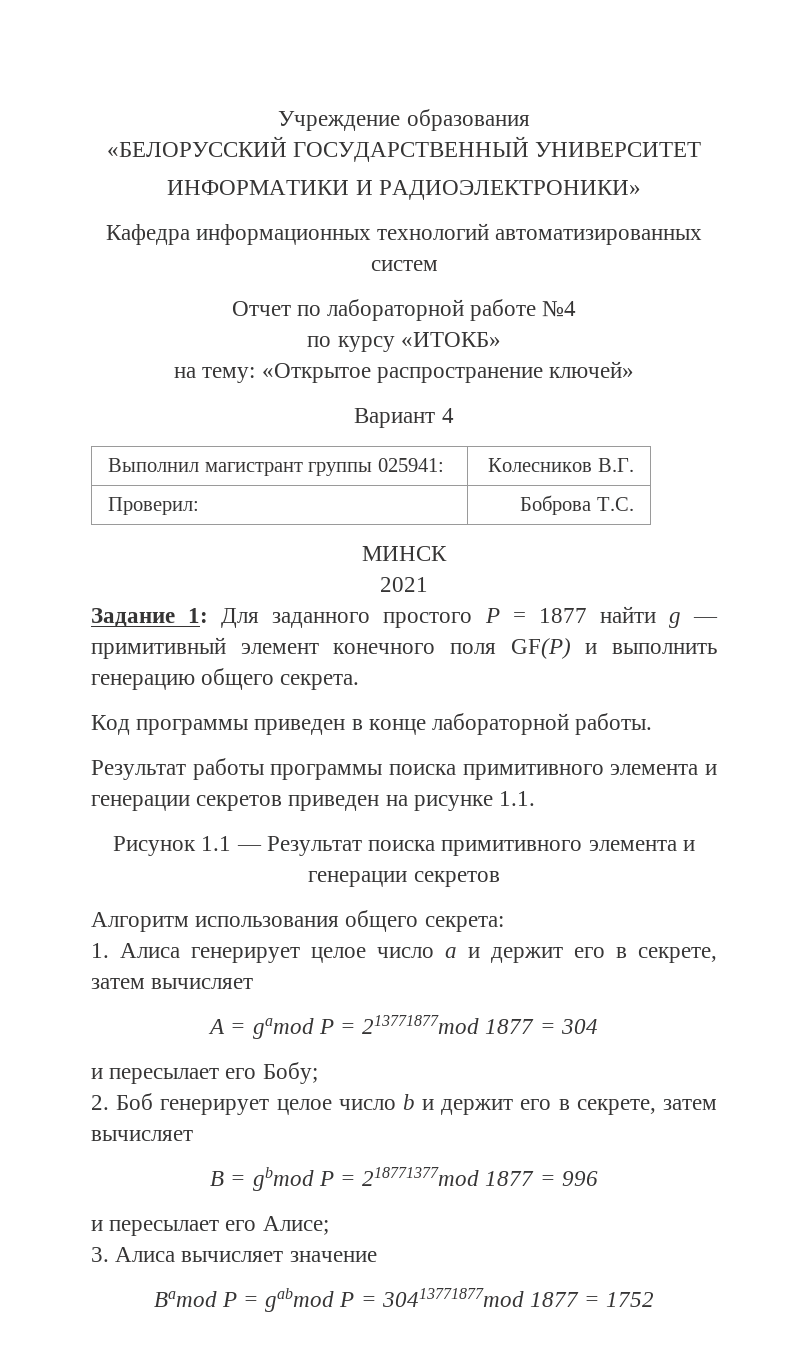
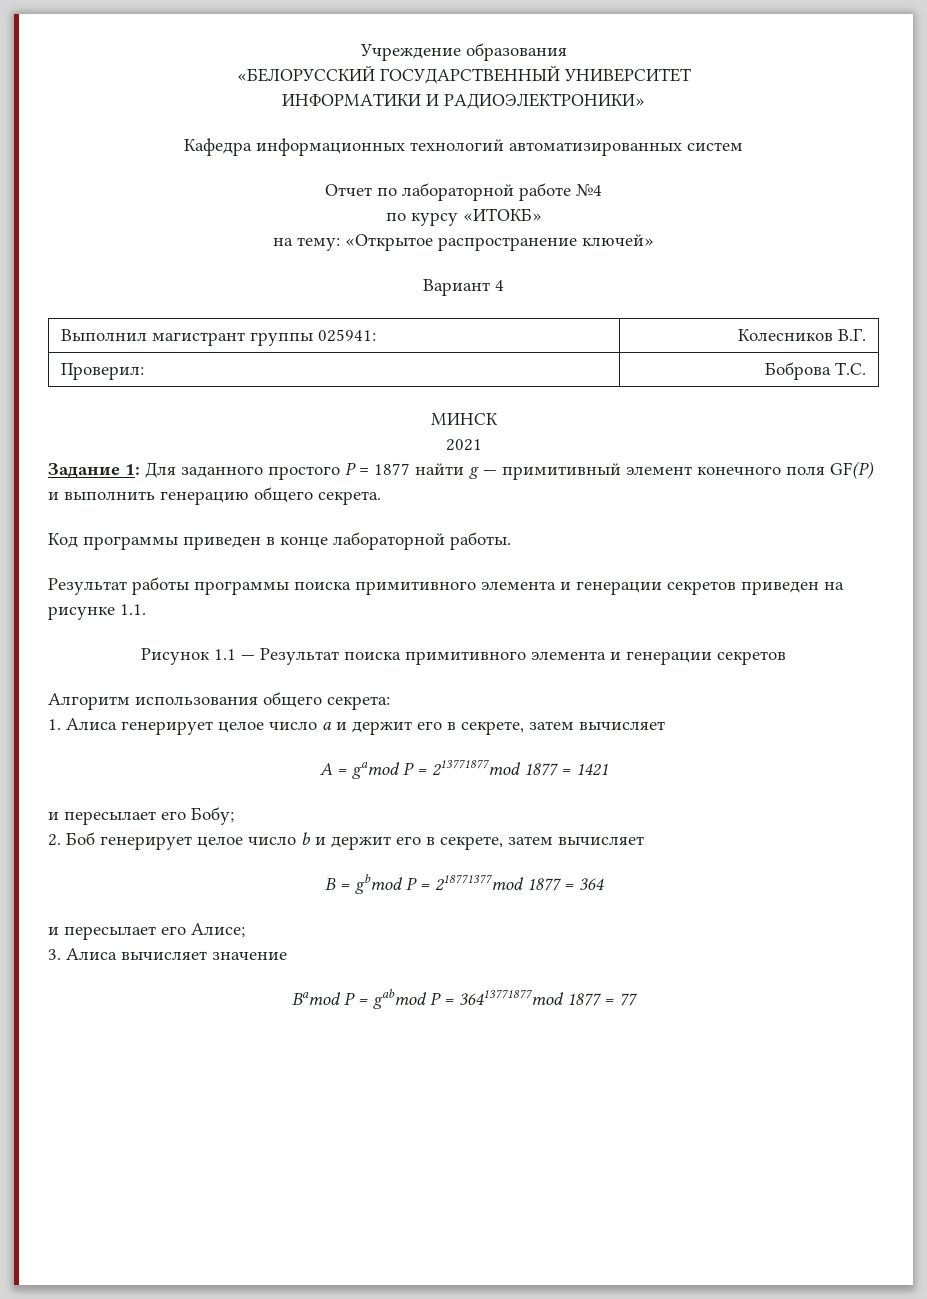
- A = gamod P = 213771877mod 1877 = 304
+ A = gamod P = 213771877mod 1877 = 1421
- B = gbmod P = 218771377mod 1877 = 996
+ B = gbmod P = 218771377mod 1877 = 364
- Bamod P = gabmod P = 30413771877mod 1877 = 1752
+ Bamod P = gabmod P = 36413771877mod 1877 = 77

